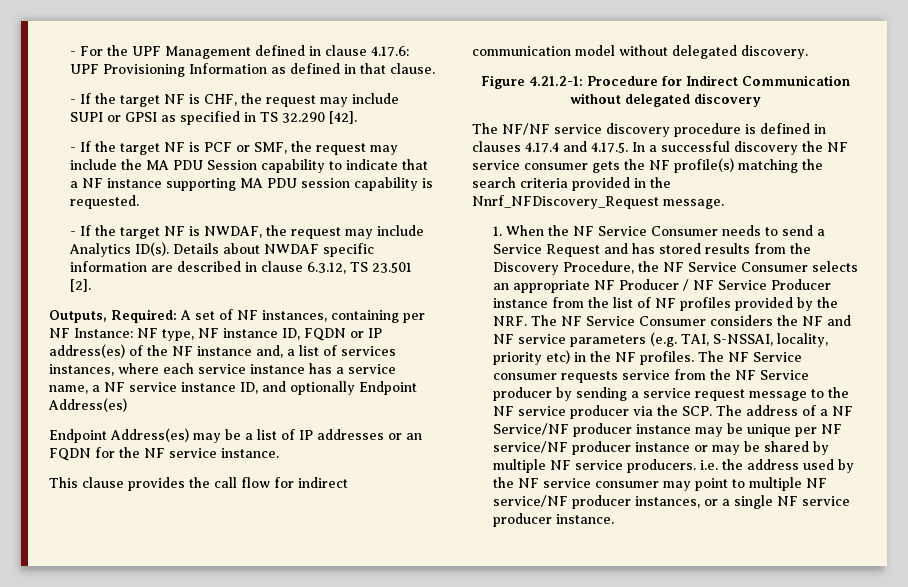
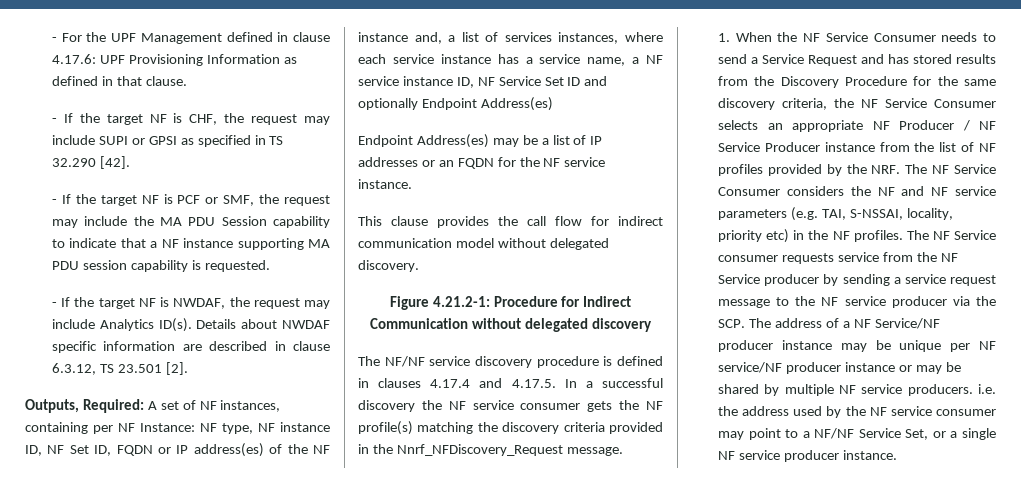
- Outputs, Required: A set of NF instances, containing per NF Instance: NF type, NF instance ID, FQDN or IP address(es) of the NF instance and, a list of services instances, where each service instance has a service name, a NF service instance ID, and optionally Endpoint Address(es)
+ Outputs, Required: A set of NF instances, containing per NF Instance: NF type, NF instance ID, NF Set ID, FQDN or IP address(es) of the NF instance and, a list of services instances, where each service instance has a service name, a NF service instance ID, NF Service Set ID and optionally Endpoint Address(es)
- The NF/NF service discovery procedure is defined in clauses 4.17.4 and 4.17.5. In a successful discovery the NF service consumer gets the NF profile(s) matching the search criteria provided in the Nnrf_NFDiscovery_Request message.
+ The NF/NF service discovery procedure is defined in clauses 4.17.4 and 4.17.5. In a successful discovery the NF service consumer gets the NF profile(s) matching the discovery criteria provided in the Nnrf_NFDiscovery_Request message.
- 1. When the NF Service Consumer needs to send a Service Request and has stored results from the Discovery Procedure, the NF Service Consumer selects an appropriate NF Producer / NF Service Producer instance from the list of NF profiles provided by the NRF. The NF Service Consumer considers the NF and NF service parameters (e.g. TAI, S-NSSAI, locality, priority etc) in the NF profiles.
+ 1. When the NF Service Consumer needs to send a Service Request and has stored results from the Discovery Procedure for the same discovery criteria, the NF Service Consumer selects an appropriate NF Producer / NF Service Producer instance from the list of NF profiles provided by the NRF. The NF Service Consumer considers the NF and NF service parameters (e.g. TAI, S-NSSAI, locality, priority etc) in the NF profiles.
- The NF Service consumer requests service from the NF Service producer by sending a service request message to the NF service producer via the SCP. The address of a NF Service/NF producer instance may be unique per NF service/NF producer instance or may be shared by multiple NF service producers. i.e. the address used by the NF service consumer may point to multiple NF service/NF producer instances, or a single NF service producer instance.
+ The NF Service consumer requests service from the NF Service producer by sending a service request message to the NF service producer via the SCP. The address of a NF Service/NF producer instance may be unique per NF service/NF producer instance or may be shared by multiple NF service producers. i.e. the address used by the NF service consumer may point to a NF/NF Service Set, or a single NF service producer instance.

